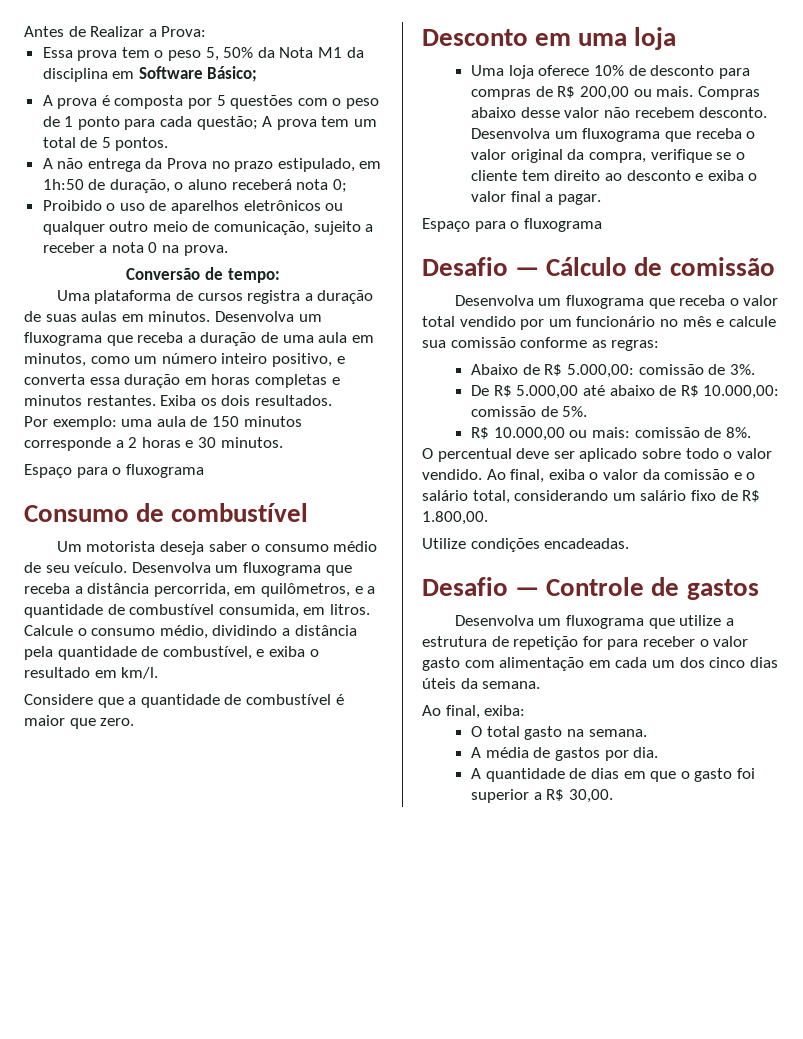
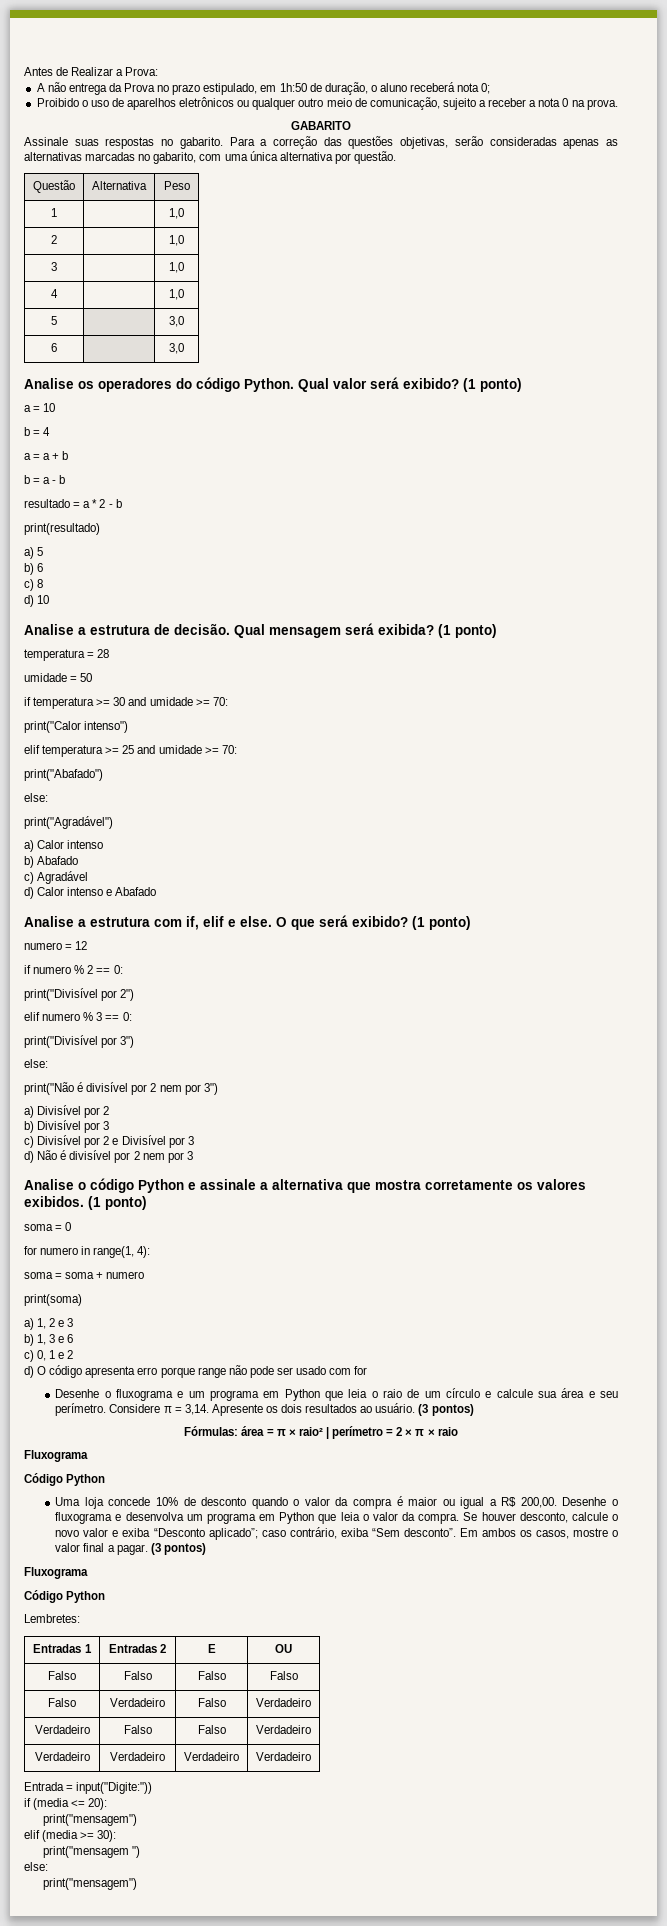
- Essa prova tem o peso 5, 50% da Nota M1 da disciplina em Software Básico;
- A prova é composta por 5 questões com o peso de 1 ponto para cada questão; A prova tem um total de 5 pontos.
- Conversão de tempo:
- Uma plataforma de cursos registra a duração de suas aulas em minutos. Desenvolva um fluxograma que receba a duração de uma aula em minutos, como um número inteiro positivo, e converta essa duração em horas completas e minutos restantes. Exiba os dois resultados.
- Por exemplo: uma aula de 150 minutos corresponde a 2 horas e 30 minutos.
- Espaço para o fluxograma
- Consumo de combustível
- Um motorista deseja saber o consumo médio de seu veículo. Desenvolva um fluxograma que receba a distância percorrida, em quilômetros, e a quantidade de combustível consumida, em litros. Calcule o consumo médio, dividindo a distância pela quantidade de combustível, e exiba o resultado em km/l.
- Considere que a quantidade de combustível é maior que zero.
- Desconto em uma loja
+ GABARITO
+ Assinale suas respostas no gabarito. Para a correção das questões objetivas, serão consideradas apenas as alternativas marcadas no gabarito, com uma única alternativa por questão.
+ Questão | Alternativa | Peso
+ 1 | | 1,0
+ 2 | | 1,0
+ 3 | | 1,0
+ 4 | | 1,0
+ 5 | | 3,0
+ 6 | | 3,0
+ Analise os operadores do código Python. Qual valor será exibido? (1 ponto)
+ a = 10
+ b = 4
+ a = a + b
+ b = a - b
+ resultado = a * 2 - b
+ print(resultado)
+ a) 5
+ b) 6
+ c) 8
+ d) 10
+ Analise a estrutura de decisão. Qual mensagem será exibida? (1 ponto)
+ temperatura = 28
+ umidade = 50
+ if temperatura >= 30 and umidade >= 70:
+ print("Calor intenso")
+ elif temperatura >= 25 and umidade >= 70:
+ print("Abafado")
+ else:
+ print("Agradável")
+ a) Calor intenso
+ b) Abafado
+ c) Agradável
+ d) Calor intenso e Abafado
+ Analise a estrutura com if, elif e else. O que será exibido? (1 ponto)
+ numero = 12
+ if numero % 2 == 0:
+ print("Divisível por 2")
+ elif numero % 3 == 0:
+ print("Divisível por 3")
+ else:
+ print("Não é divisível por 2 nem por 3")
+ a) Divisível por 2
+ b) Divisível por 3
+ c) Divisível por 2 e Divisível por 3
+ d) Não é divisível por 2 nem por 3
+ Analise o código Python e assinale a alternativa que mostra corretamente os valores exibidos. (1 ponto)
+ soma = 0
+ for numero in range(1, 4):
+ soma = soma + numero
+ print(soma)
+ a) 1, 2 e 3
+ b) 1, 3 e 6
+ c) 0, 1 e 2
+ d) O código apresenta erro porque range não pode ser usado com for
+ Desenhe o fluxograma e um programa em Python que leia o raio de um círculo e calcule sua área e seu perímetro. Considere π = 3,14. Apresente os dois resultados ao usuário. (3 pontos)
+ Fórmulas: área = π × raio² | perímetro = 2 × π × raio
+ Fluxograma
+ Código Python
- Uma loja oferece 10% de desconto para compras de R$ 200,00 ou mais. Compras abaixo desse valor não recebem desconto. Desenvolva um fluxograma que receba o valor original da compra, verifique se o cliente tem direito ao desconto e exiba o valor final a pagar.
- Espaço para o fluxograma
- Desafio — Cálculo de comissão
- Desenvolva um fluxograma que receba o valor total vendido por um funcionário no mês e calcule sua comissão conforme as regras:
- Abaixo de R$ 5.000,00: comissão de 3%.
- De R$ 5.000,00 até abaixo de R$ 10.000,00: comissão de 5%.
- R$ 10.000,00 ou mais: comissão de 8%.
- O percentual deve ser aplicado sobre todo o valor vendido. Ao final, exiba o valor da comissão e o salário total, considerando um salário fixo de R$ 1.800,00.
- Utilize condições encadeadas.
- Desafio — Controle de gastos
- Desenvolva um fluxograma que utilize a estrutura de repetição for para receber o valor gasto com alimentação em cada um dos cinco dias úteis da semana.
- Ao final, exiba:
- O total gasto na semana.
- A média de gastos por dia.
- A quantidade de dias em que o gasto foi superior a R$ 30,00.
+ Uma loja concede 10% de desconto quando o valor da compra é maior ou igual a R$ 200,00. Desenhe o fluxograma e desenvolva um programa em Python que leia o valor da compra. Se houver desconto, calcule o novo valor e exiba “Desconto aplicado”; caso contrário, exiba “Sem desconto”. Em ambos os casos, mostre o valor final a pagar. (3 pontos)
+ Fluxograma
+ Código Python
+ Lembretes:
+ Entradas 1 | Entradas 2 | E | OU
+ Falso | Falso | Falso | Falso
+ Falso | Verdadeiro | Falso | Verdadeiro
+ Verdadeiro | Falso | Falso | Verdadeiro
+ Verdadeiro | Verdadeiro | Verdadeiro | Verdadeiro
+ Entrada = input("Digite:"))
+ if (media <= 20):
+ print("mensagem")
+ elif (media >= 30):
+ print("mensagem ")
+ else:
+ print("mensagem")

